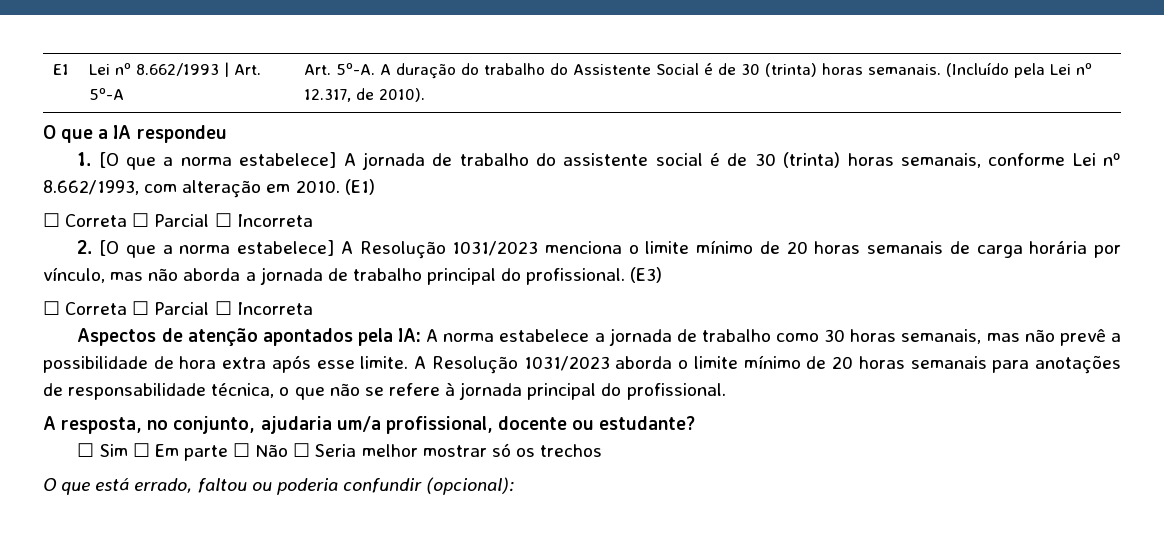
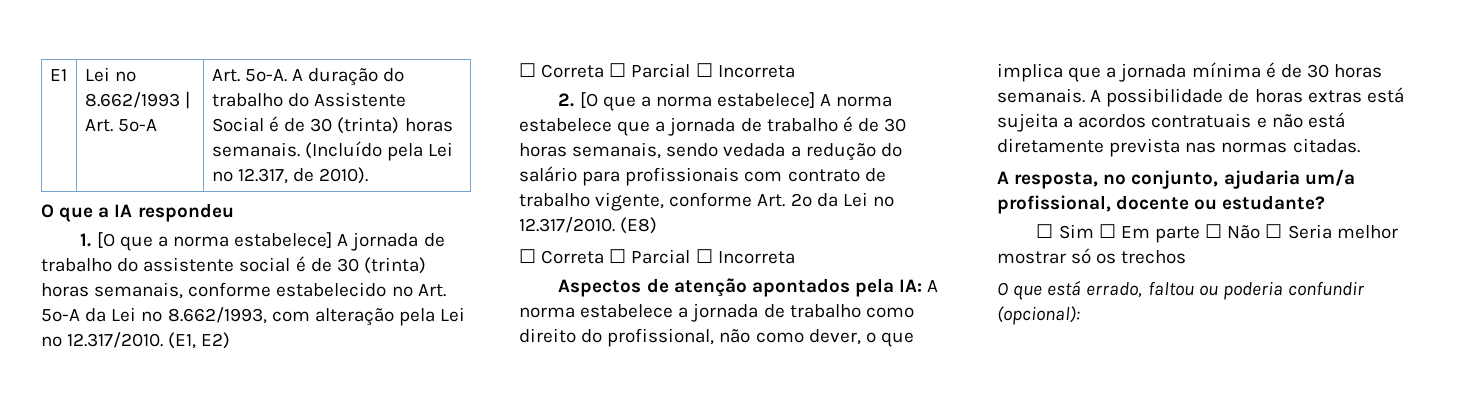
- 1. [O que a norma estabelece] A jornada de trabalho do assistente social é de 30 (trinta) horas semanais, conforme Lei nº 8.662/1993, com alteração em 2010. (E1)
+ 1. [O que a norma estabelece] A jornada de trabalho do assistente social é de 30 (trinta) horas semanais, conforme estabelecido no Art. 5º-A da Lei nº 8.662/1993, com alteração pela Lei nº 12.317/2010. (E1, E2)
- 2. [O que a norma estabelece] A Resolução 1031/2023 menciona o limite mínimo de 20 horas semanais de carga horária por vínculo, mas não aborda a jornada de trabalho principal do profissional. (E3)
+ 2. [O que a norma estabelece] A norma estabelece que a jornada de trabalho é de 30 horas semanais, sendo vedada a redução do salário para profissionais com contrato de trabalho vigente, conforme Art. 2º da Lei nº 12.317/2010. (E8)
- Aspectos de atenção apontados pela IA: A norma estabelece a jornada de trabalho como 30 horas semanais, mas não prevê a possibilidade de hora extra após esse limite. A Resolução 1031/2023 aborda o limite mínimo de 20 horas semanais para anotações de responsabilidade técnica, o que não se refere à jornada principal do profissional.
+ Aspectos de atenção apontados pela IA: A norma estabelece a jornada de trabalho como direito do profissional, não como dever, o que implica que a jornada mínima é de 30 horas semanais. A possibilidade de horas extras está sujeita a acordos contratuais e não está diretamente prevista nas normas citadas.

